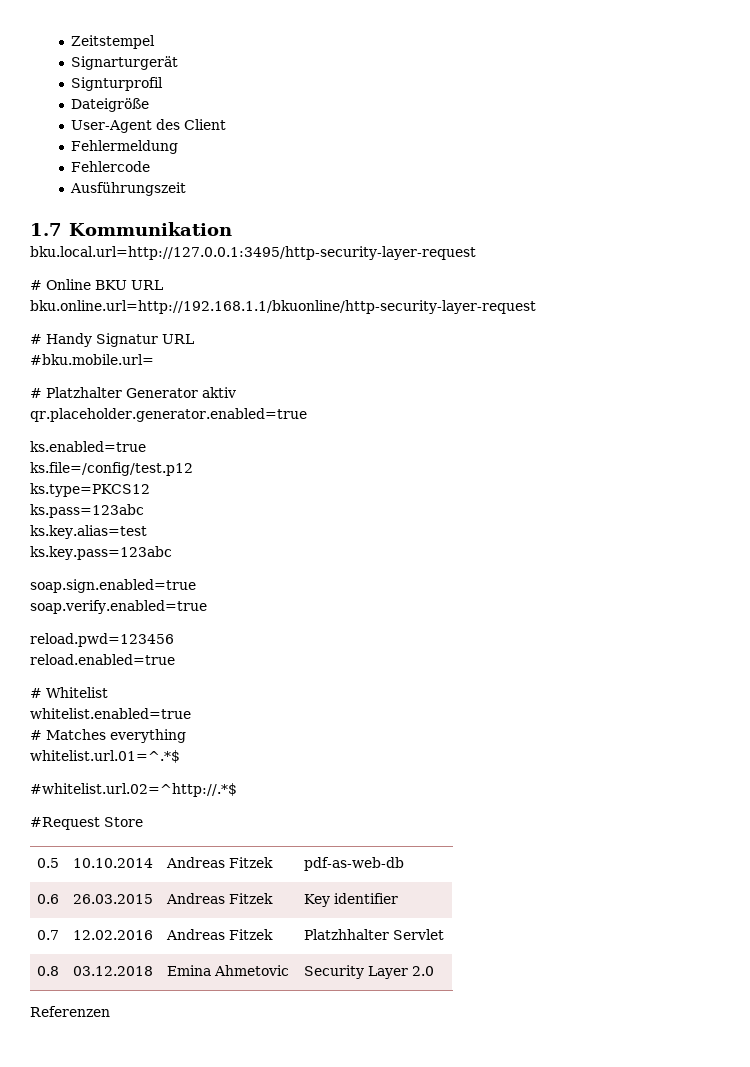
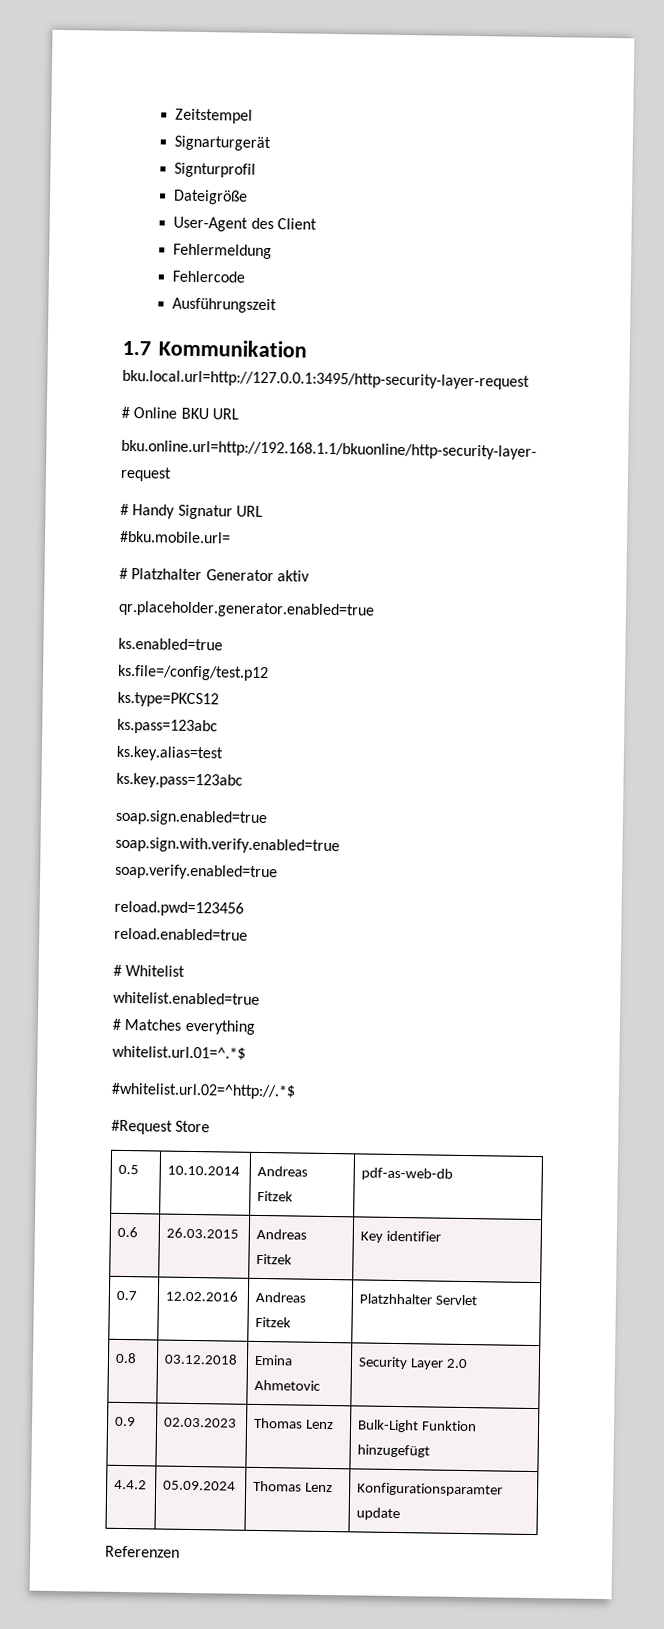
+ soap.sign.with.verify.enabled=true
+ 0.9 | 02.03.2023 | Thomas Lenz | Bulk-Light Funktion hinzugefügt
+ 4.4.2 | 05.09.2024 | Thomas Lenz | Konfigurationsparamter update

